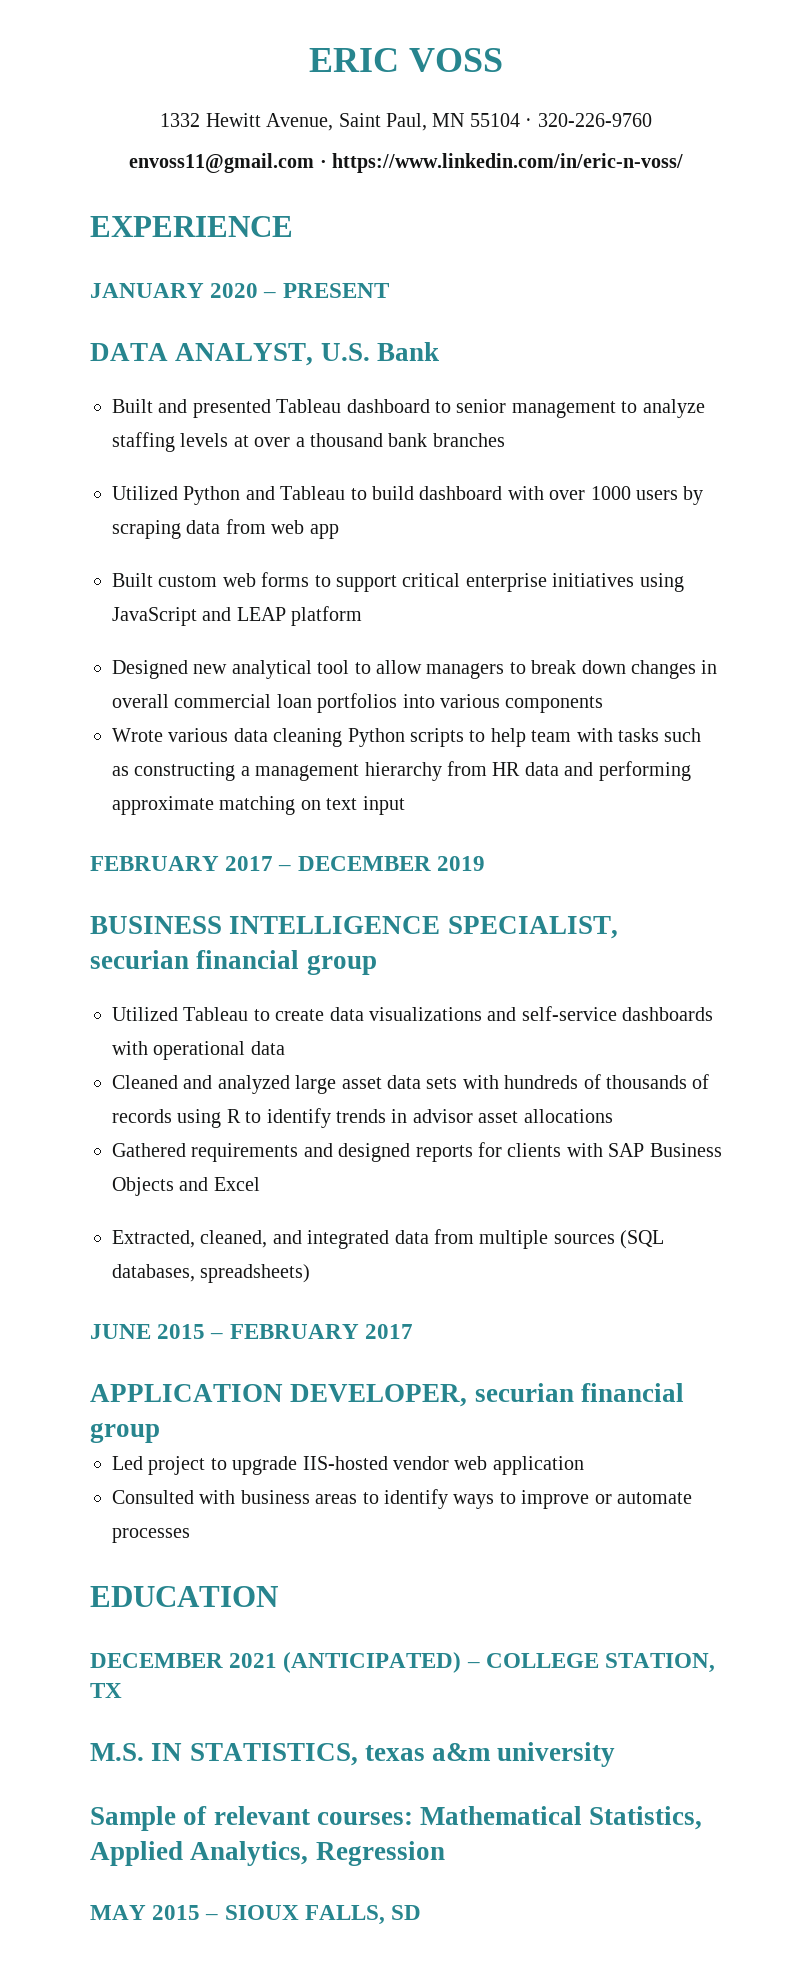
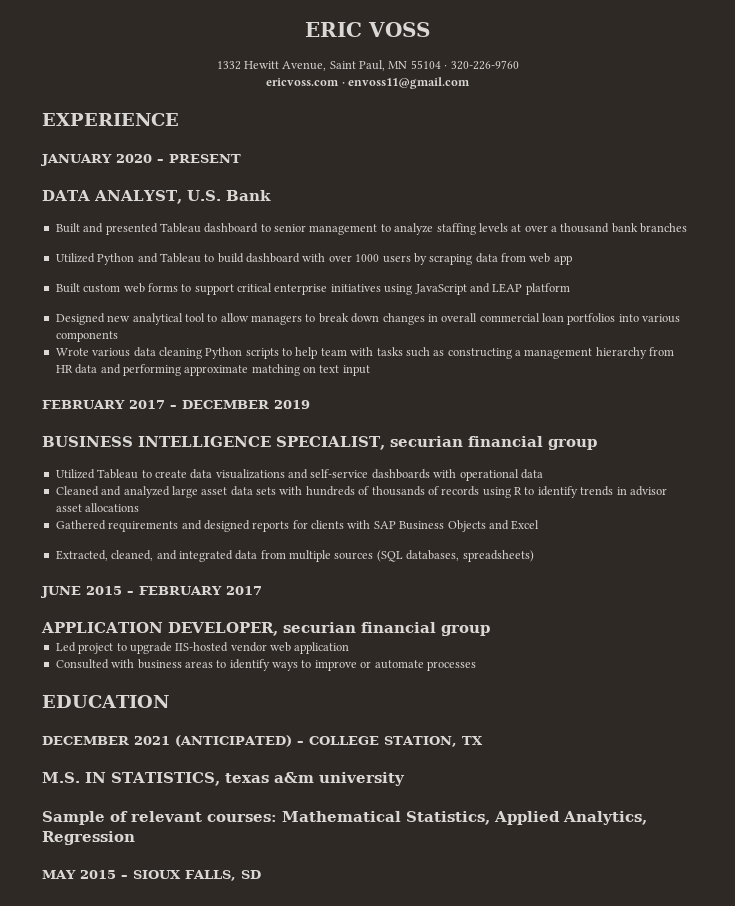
- envoss11@gmail.com · https://www.linkedin.com/in/eric-n-voss/
+ ericvoss.com · envoss11@gmail.com

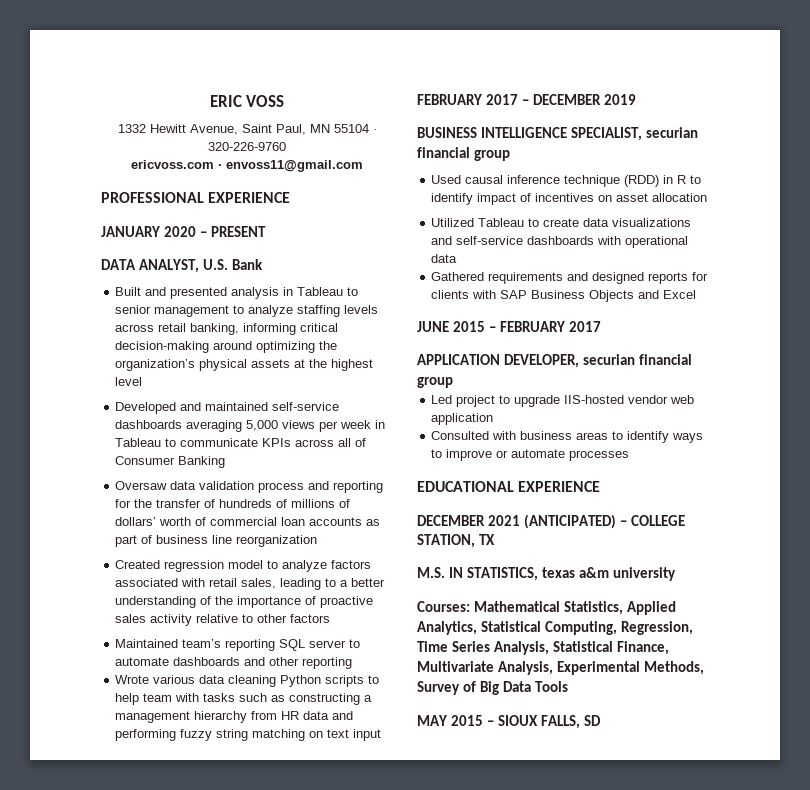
- EXPERIENCE
+ PROFESSIONAL EXPERIENCE
- Built and presented Tableau dashboard to senior management to analyze staffing levels at over a thousand bank branches
- Utilized Python and Tableau to build dashboard with over 1000 users by scraping data from web app
- Built custom web forms to support critical enterprise initiatives using JavaScript and LEAP platform
- Designed new analytical tool to allow managers to break down changes in overall commercial loan portfolios into various components
+ Built and presented analysis in Tableau to senior management to analyze staffing levels across retail banking, informing critical decision-making around optimizing the organization’s physical assets at the highest level
+ Developed and maintained self-service dashboards averaging 5,000 views per week in Tableau to communicate KPIs across all of Consumer Banking
+ Oversaw data validation process and reporting for the transfer of hundreds of millions of dollars’ worth of commercial loan accounts as part of business line reorganization
+ Created regression model to analyze factors associated with retail sales, leading to a better understanding of the importance of proactive sales activity relative to other factors
+ Maintained team’s reporting SQL server to automate dashboards and other reporting
- Wrote various data cleaning Python scripts to help team with tasks such as constructing a management hierarchy from HR data and performing approximate matching on text input
+ Wrote various data cleaning Python scripts to help team with tasks such as constructing a management hierarchy from HR data and performing fuzzy string matching on text input
+ Used causal inference technique (RDD) in R to identify impact of incentives on asset allocation
- Cleaned and analyzed large asset data sets with hundreds of thousands of records using R to identify trends in advisor asset allocations
- Extracted, cleaned, and integrated data from multiple sources (SQL databases, spreadsheets)
- EDUCATION
+ EDUCATIONAL EXPERIENCE
- Sample of relevant courses: Mathematical Statistics, Applied Analytics, Regression
+ Courses: Mathematical Statistics, Applied Analytics, Statistical Computing, Regression, Time Series Analysis, Statistical Finance, Multivariate Analysis, Experimental Methods, Survey of Big Data Tools

